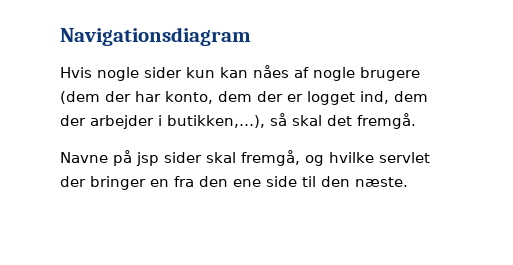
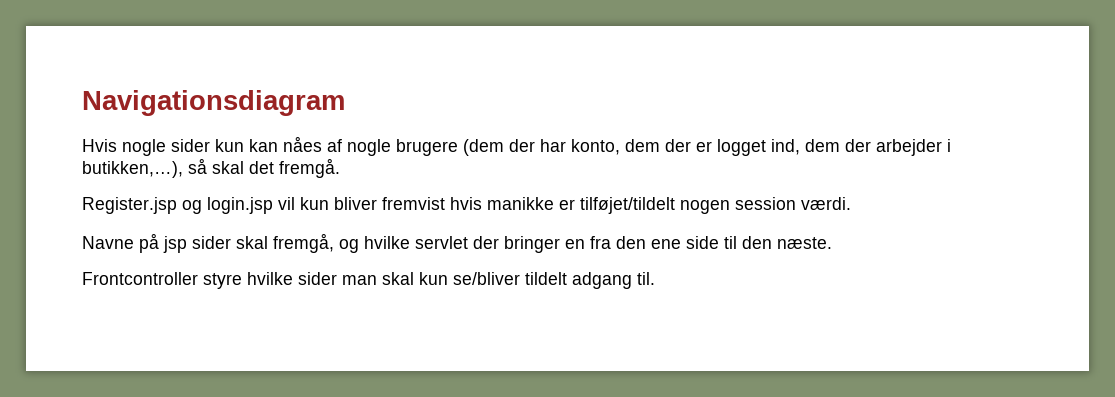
+ Register.jsp og login.jsp vil kun bliver fremvist hvis manikke er tilføjet/tildelt nogen session værdi.
+ Frontcontroller styre hvilke sider man skal kun se/bliver tildelt adgang til.

